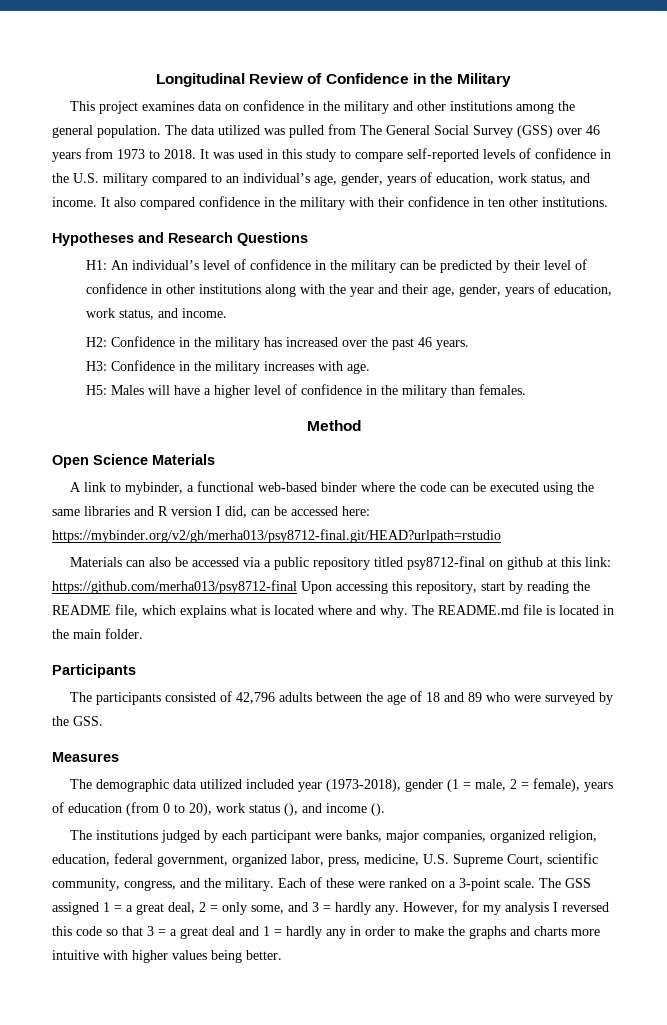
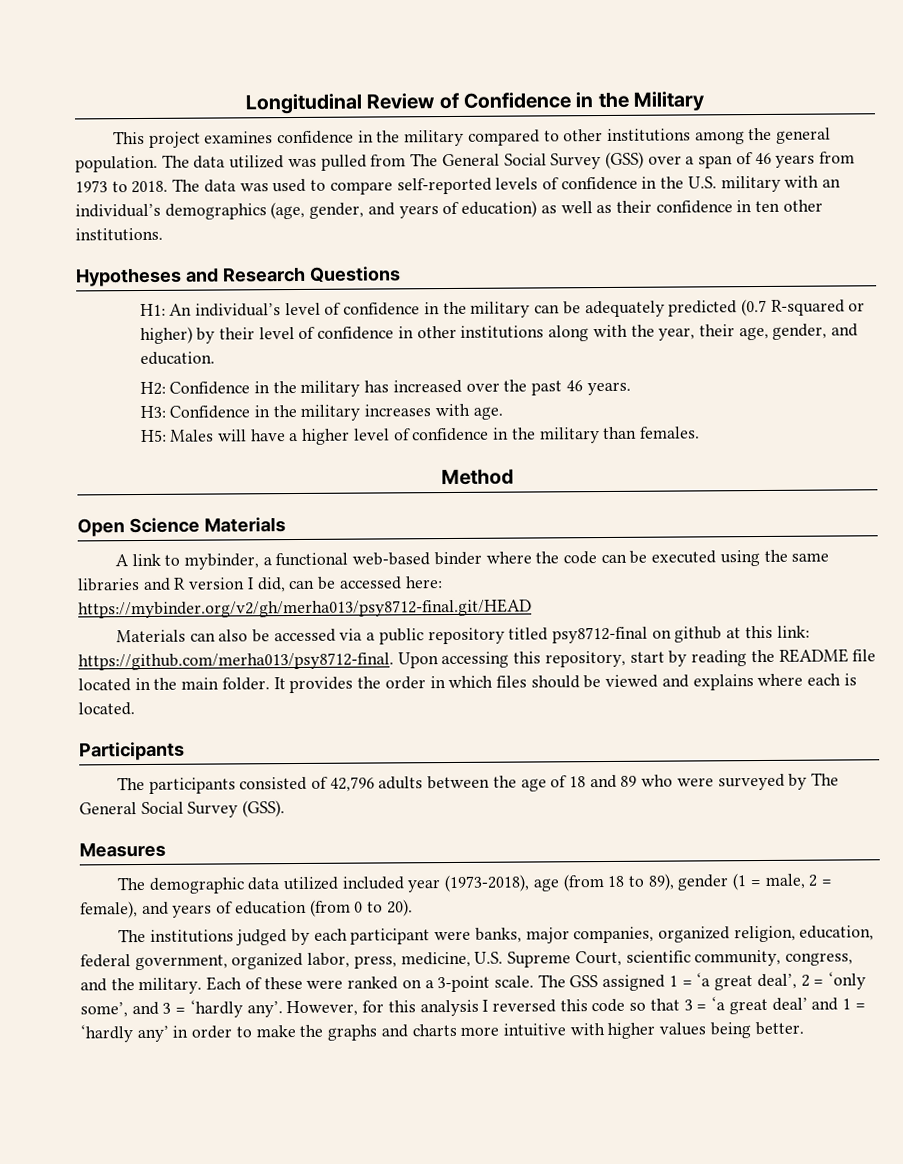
- This project examines data on confidence in the military and other institutions among the general population.
+ This project examines confidence in the military compared to other institutions among the general population.
- The data utilized was pulled from The General Social Survey (GSS) over 46 years from 1973 to 2018.
+ The data utilized was pulled from The General Social Survey (GSS) over a span of 46 years from 1973 to 2018.
- It was used in this study to compare self-reported levels of confidence in the U.S. military compared to an individual’s age, gender, years of education, work status, and income. It also compared confidence in the military with their confidence in ten other institutions.
+ The data was used to compare self-reported levels of confidence in the U.S. military with an individual’s demographics (age, gender, and years of education) as well as their confidence in ten other institutions.
- H1: An individual’s level of confidence in the military can be predicted by their level of confidence in other institutions along with the year and their age, gender, years of education, work status, and income.
+ H1: An individual’s level of confidence in the military can be adequately predicted (0.7 R-squared or higher) by their level of confidence in other institutions along with the year, their age, gender, and education.
- A link to mybinder, a functional web-based binder where the code can be executed using the same libraries and R version I did, can be accessed here: https://mybinder.org/v2/gh/merha013/psy8712-final.git/HEAD?urlpath=rstudio
+ A link to mybinder, a functional web-based binder where the code can be executed using the same libraries and R version I did, can be accessed here: https://mybinder.org/v2/gh/merha013/psy8712-final.git/HEAD
- Materials can also be accessed via a public repository titled psy8712-final on github at this link: https://github.com/merha013/psy8712-final Upon accessing this repository, start by reading the README file, which explains what is located where and why. The README.md file is located in the main folder.
+ Materials can also be accessed via a public repository titled psy8712-final on github at this link: https://github.com/merha013/psy8712-final. Upon accessing this repository, start by reading the README file located in the main folder. It provides the order in which files should be viewed and explains where each is located.
- The participants consisted of 42,796 adults between the age of 18 and 89 who were surveyed by the GSS.
+ The participants consisted of 42,796 adults between the age of 18 and 89 who were surveyed by The General Social Survey (GSS).
- The demographic data utilized included year (1973-2018), gender (1 = male, 2 = female), years of education (from 0 to 20), work status (), and income ().
+ The demographic data utilized included year (1973-2018), age (from 18 to 89), gender (1 = male, 2 = female), and years of education (from 0 to 20).
- The GSS assigned 1 = a great deal, 2 = only some, and 3 = hardly any.
+ The GSS assigned 1 = ‘a great deal’, 2 = ‘only some’, and 3 = ‘hardly any’.
- However, for my analysis I reversed this code so that 3 = a great deal and 1 = hardly any in order to make the graphs and charts more intuitive with higher values being better.
+ However, for this analysis I reversed this code so that 3 = ‘a great deal’ and 1 = ‘hardly any’ in order to make the graphs and charts more intuitive with higher values being better.

